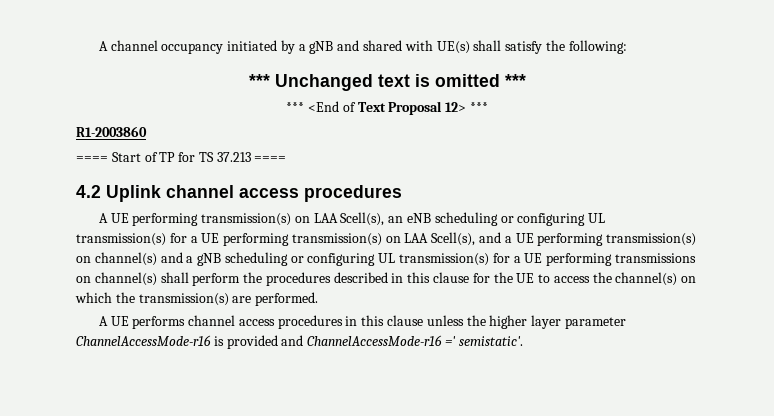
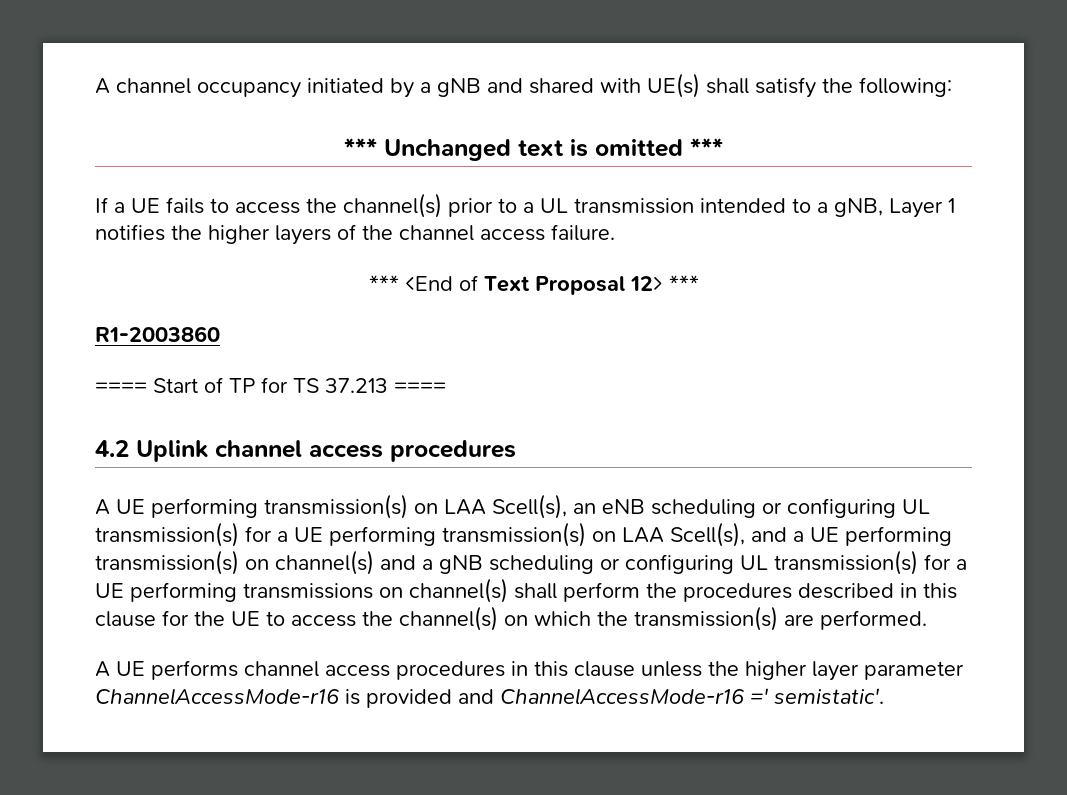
+ If a UE fails to access the channel(s) prior to a UL transmission intended to a gNB, Layer 1 notifies the higher layers of the channel access failure.

